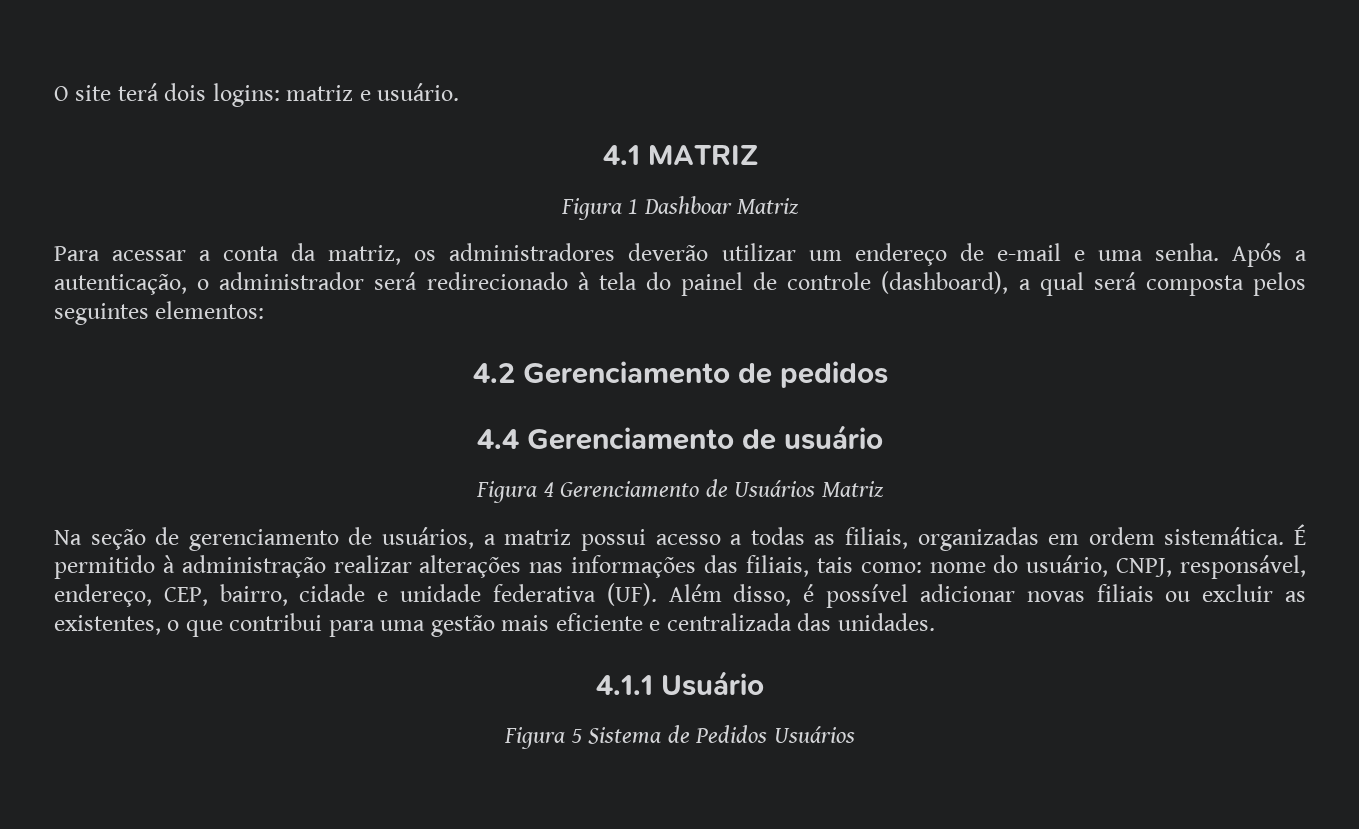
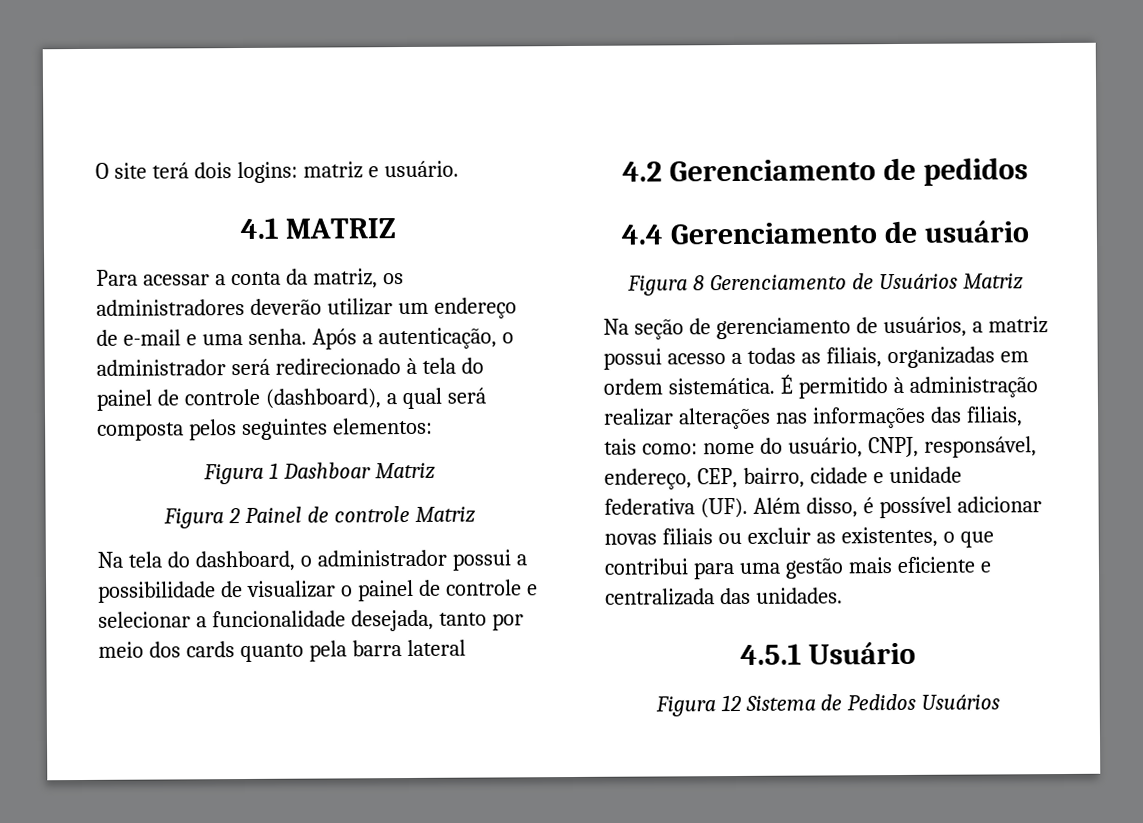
- Figura 1 Dashboar Matriz
+ Figura 1 Dashboar Matriz
+ Figura 2 Painel de controle Matriz
+ Na tela do dashboard, o administrador possui a possibilidade de visualizar o painel de controle e selecionar a funcionalidade desejada, tanto por meio dos cards quanto pela barra lateral
- Figura 4 Gerenciamento de Usuários Matriz
+ Figura 8 Gerenciamento de Usuários Matriz
- 4.1.1 Usuário
+ 4.5.1 Usuário
- Figura 5 Sistema de Pedidos Usuários
+ Figura 12 Sistema de Pedidos Usuários

